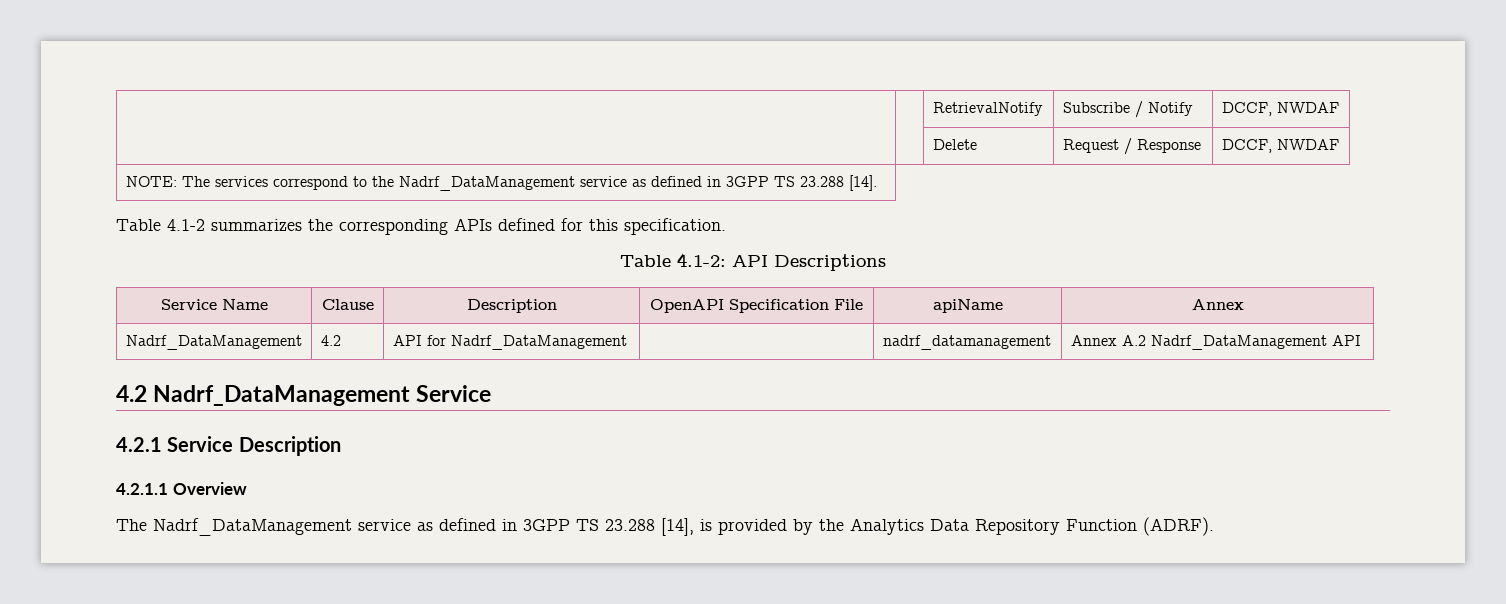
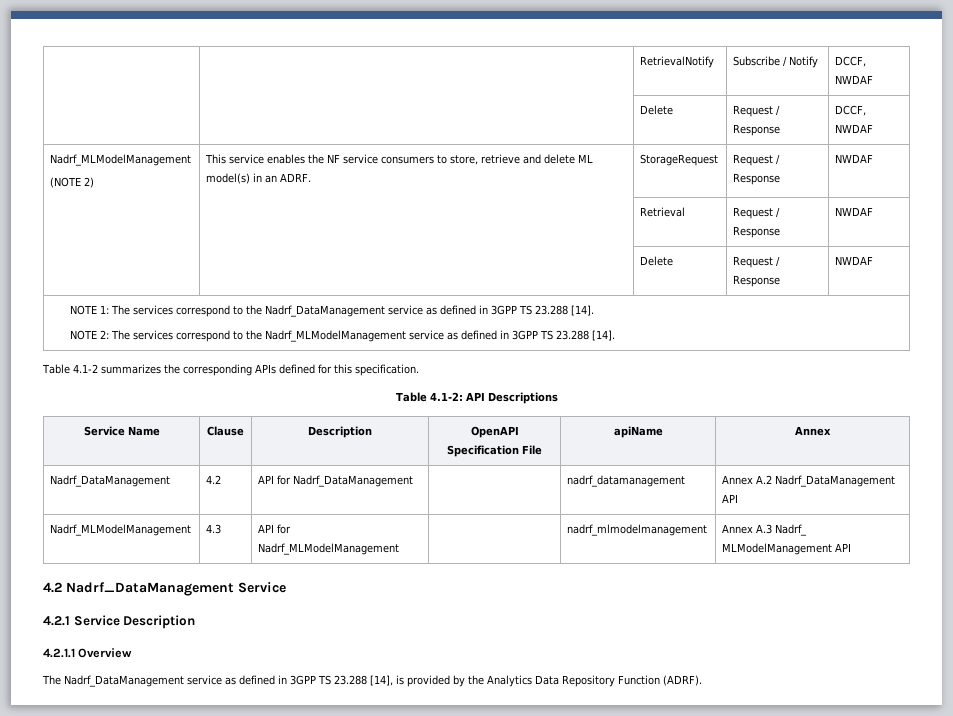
  | | Delete | Request / Response | DCCF, NWDAF
- NOTE: The services correspond to the Nadrf_DataManagement service as defined in 3GPP TS 23.288 [14].
+ Nadrf_MLModelManagement
+ (NOTE 2) | This service enables the NF service consumers to store, retrieve and delete ML model(s) in an ADRF. | StorageRequest | Request / Response | NWDAF
+ | | Retrieval | Request / Response | NWDAF
+ | | Delete | Request / Response | NWDAF
+ NOTE 1: The services correspond to the Nadrf_DataManagement service as defined in 3GPP TS 23.288 [14].
+ NOTE 2: The services correspond to the Nadrf_MLModelManagement service as defined in 3GPP TS 23.288 [14].
+ Nadrf_MLModelManagement | 4.3 | API for Nadrf_MLModelManagement | | nadrf_mlmodelmanagement | Annex A.3 Nadrf_ MLModelManagement API

